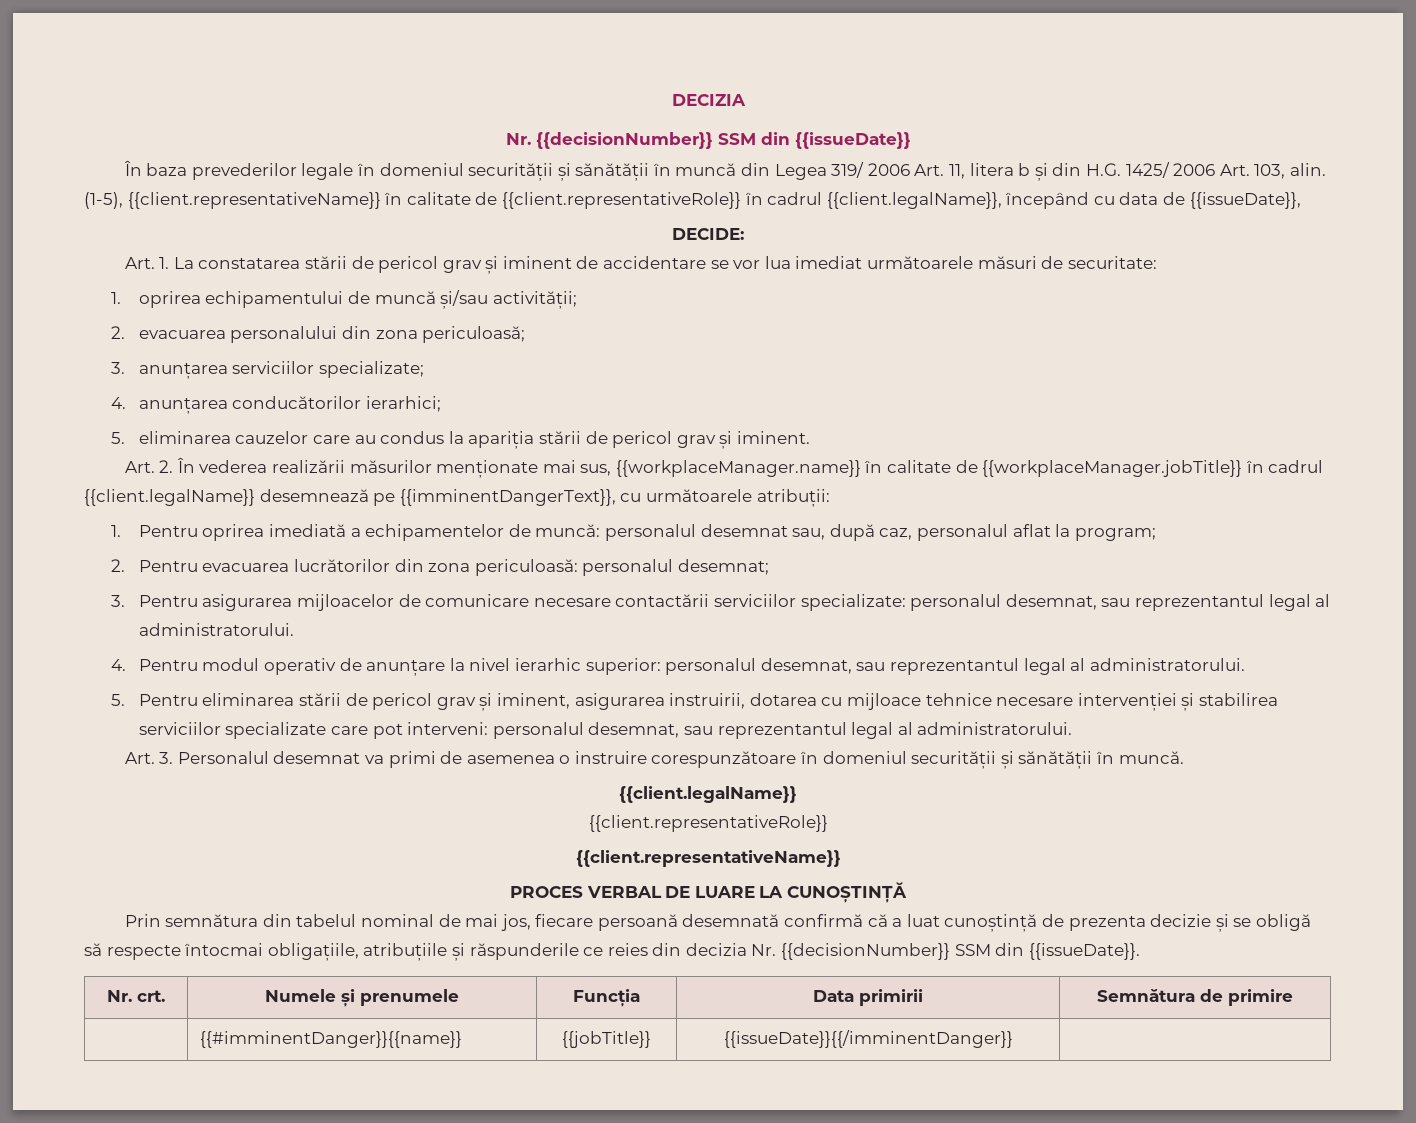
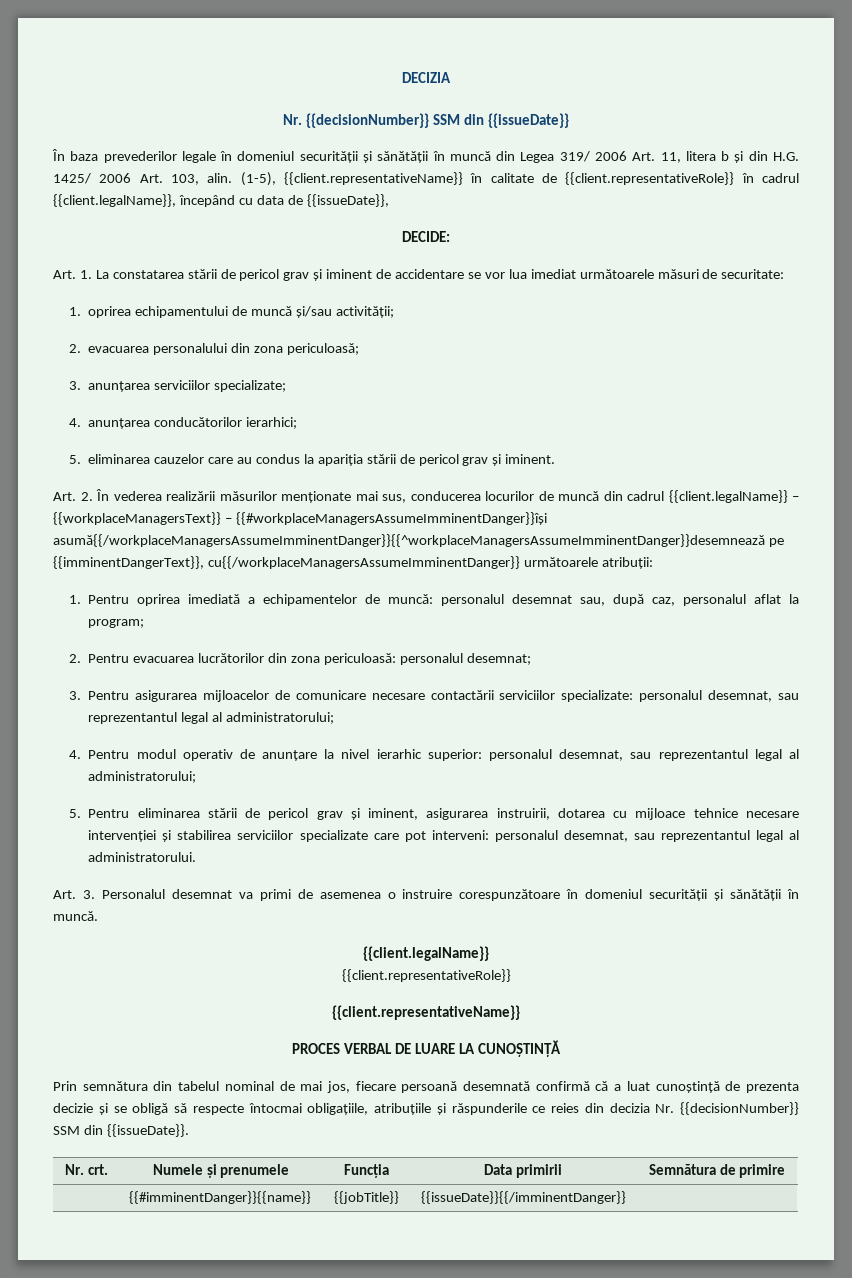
- Art. 2. În vederea realizării măsurilor menționate mai sus, {{workplaceManager.name}} în calitate de {{workplaceManager.jobTitle}} în cadrul {{client.legalName}} desemnează pe {{imminentDangerText}}, cu următoarele atribuții:
+ Art. 2. În vederea realizării măsurilor menționate mai sus, conducerea locurilor de muncă din cadrul {{client.legalName}} – {{workplaceManagersText}} – {{#workplaceManagersAssumeImminentDanger}}își asumă{{/workplaceManagersAssumeImminentDanger}}{{^workplaceManagersAssumeImminentDanger}}desemnează pe {{imminentDangerText}}, cu{{/workplaceManagersAssumeImminentDanger}} următoarele atribuții:
- 3. Pentru asigurarea mijloacelor de comunicare necesare contactării serviciilor specializate: personalul desemnat, sau reprezentantul legal al administratorului.
+ 3. Pentru asigurarea mijloacelor de comunicare necesare contactării serviciilor specializate: personalul desemnat, sau reprezentantul legal al administratorului;
- 4. Pentru modul operativ de anunțare la nivel ierarhic superior: personalul desemnat, sau reprezentantul legal al administratorului.
+ 4. Pentru modul operativ de anunțare la nivel ierarhic superior: personalul desemnat, sau reprezentantul legal al administratorului;

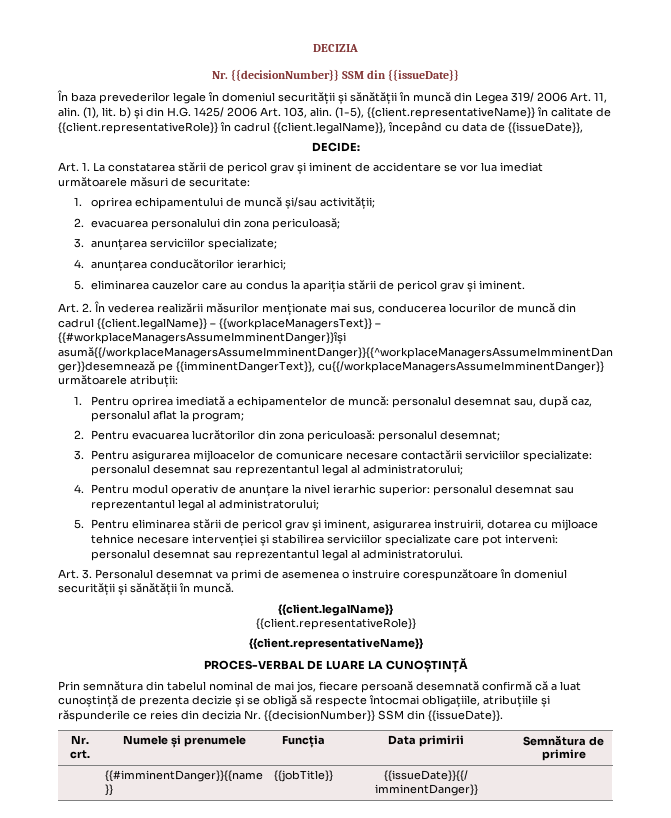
- În baza prevederilor legale în domeniul securității și sănătății în muncă din Legea 319/ 2006 Art. 11, litera b și din H.G. 1425/ 2006 Art. 103, alin.
+ În baza prevederilor legale în domeniul securității și sănătății în muncă din Legea 319/ 2006 Art. 11, alin. (1), lit. b) și din H.G. 1425/ 2006 Art. 103, alin.
- 3. Pentru asigurarea mijloacelor de comunicare necesare contactării serviciilor specializate: personalul desemnat, sau reprezentantul legal al administratorului;
+ 3. Pentru asigurarea mijloacelor de comunicare necesare contactării serviciilor specializate: personalul desemnat sau reprezentantul legal al administratorului;
- 4. Pentru modul operativ de anunțare la nivel ierarhic superior: personalul desemnat, sau reprezentantul legal al administratorului;
+ 4. Pentru modul operativ de anunțare la nivel ierarhic superior: personalul desemnat sau reprezentantul legal al administratorului;
- 5. Pentru eliminarea stării de pericol grav și iminent, asigurarea instruirii, dotarea cu mijloace tehnice necesare intervenției și stabilirea serviciilor specializate care pot interveni: personalul desemnat, sau reprezentantul legal al administratorului.
+ 5. Pentru eliminarea stării de pericol grav și iminent, asigurarea instruirii, dotarea cu mijloace tehnice necesare intervenției și stabilirea serviciilor specializate care pot interveni: personalul desemnat sau reprezentantul legal al administratorului.
- PROCES VERBAL DE LUARE LA CUNOȘTINȚĂ
+ PROCES-VERBAL DE LUARE LA CUNOȘTINȚĂ

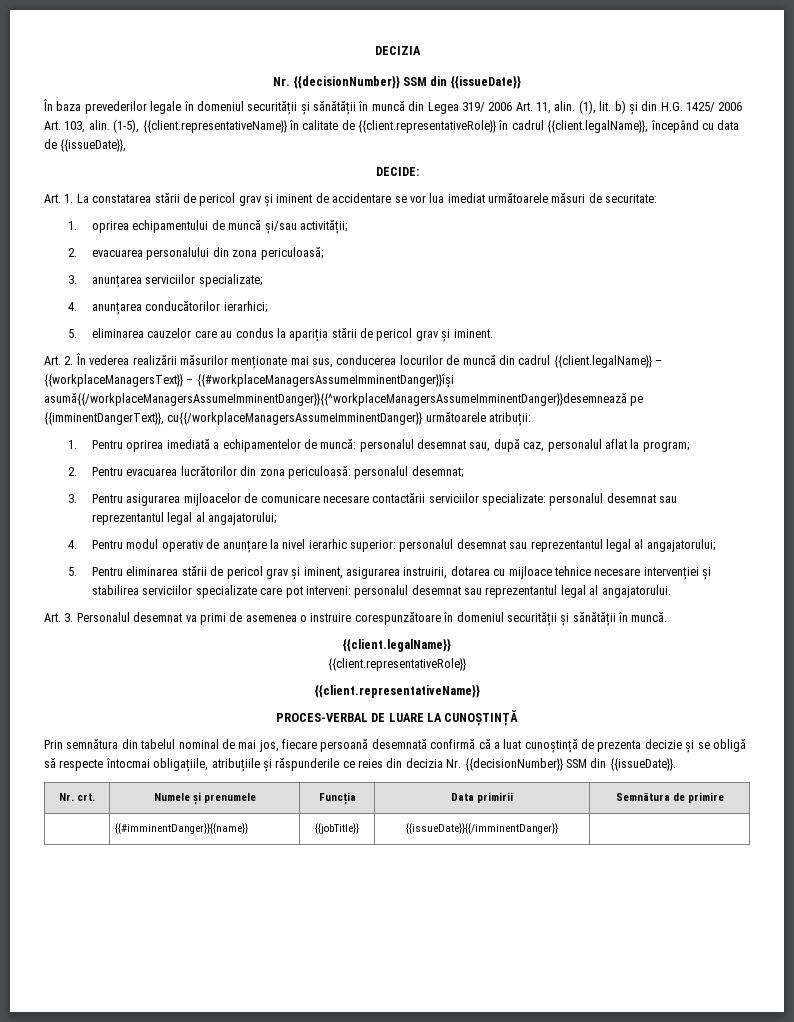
- 3. Pentru asigurarea mijloacelor de comunicare necesare contactării serviciilor specializate: personalul desemnat sau reprezentantul legal al administratorului;
+ 3. Pentru asigurarea mijloacelor de comunicare necesare contactării serviciilor specializate: personalul desemnat sau reprezentantul legal al angajatorului;
- 4. Pentru modul operativ de anunțare la nivel ierarhic superior: personalul desemnat sau reprezentantul legal al administratorului;
+ 4. Pentru modul operativ de anunțare la nivel ierarhic superior: personalul desemnat sau reprezentantul legal al angajatorului;
- 5. Pentru eliminarea stării de pericol grav și iminent, asigurarea instruirii, dotarea cu mijloace tehnice necesare intervenției și stabilirea serviciilor specializate care pot interveni: personalul desemnat sau reprezentantul legal al administratorului.
+ 5. Pentru eliminarea stării de pericol grav și iminent, asigurarea instruirii, dotarea cu mijloace tehnice necesare intervenției și stabilirea serviciilor specializate care pot interveni: personalul desemnat sau reprezentantul legal al angajatorului.

